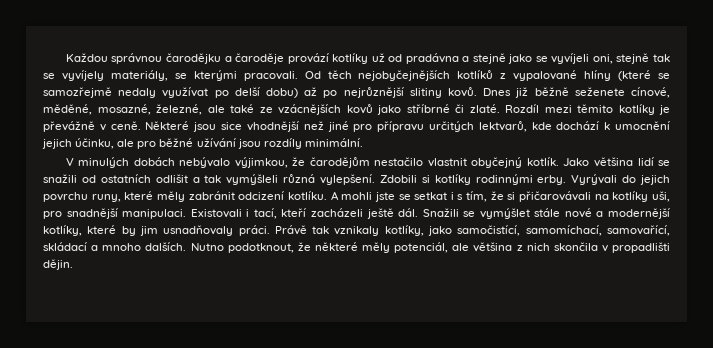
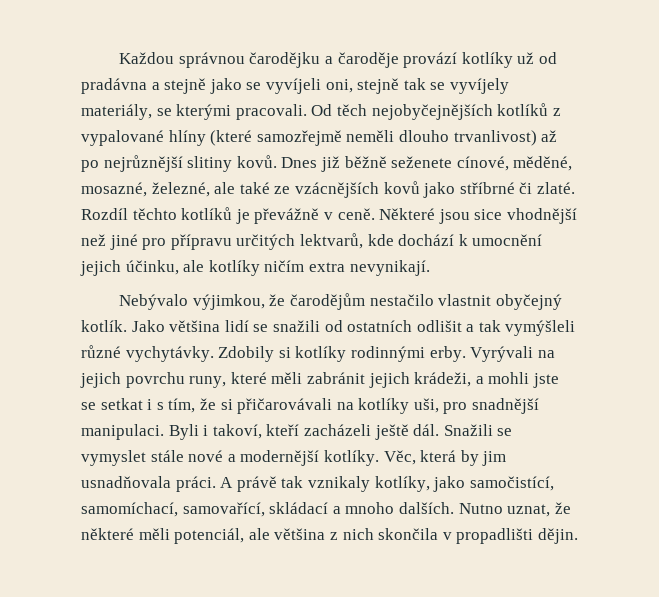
- Od těch nejobyčejnějších kotlíků z vypalované hlíny (které se samozřejmě nedaly využívat po delší dobu) až po nejrůznější slitiny kovů.
+ Od těch nejobyčejnějších kotlíků z vypalované hlíny (které samozřejmě neměli dlouho trvanlivost) až po nejrůznější slitiny kovů.
- Rozdíl mezi těmito kotlíky je převážně v ceně.
+ Rozdíl těchto kotlíků je převážně v ceně.
- Některé jsou sice vhodnější než jiné pro přípravu určitých lektvarů, kde dochází k umocnění jejich účinku, ale pro běžné užívání jsou rozdíly minimální.
- V minulých dobách nebývalo výjimkou, že čarodějům nestačilo vlastnit obyčejný kotlík.
+ Některé jsou sice vhodnější než jiné pro přípravu určitých lektvarů, kde dochází k umocnění jejich účinku, ale kotlíky ničím extra nevynikají.
+ Nebývalo výjimkou, že čarodějům nestačilo vlastnit obyčejný kotlík.
- Jako většina lidí se snažili od ostatních odlišit a tak vymýšleli různá vylepšení. Zdobili si kotlíky rodinnými erby.
+ Jako většina lidí se snažili od ostatních odlišit a tak vymýšleli různé vychytávky. Zdobily si kotlíky rodinnými erby.
- Vyrývali do jejich povrchu runy, které měly zabránit odcizení kotlíku. A mohli jste se setkat i s tím, že si přičarovávali na kotlíky uši, pro snadnější manipulaci.
+ Vyrývali na jejich povrchu runy, které měli zabránit jejich krádeži, a mohli jste se setkat i s tím, že si přičarovávali na kotlíky uši, pro snadnější manipulaci.
- Existovali i tací, kteří zacházeli ještě dál.
+ Byli i takoví, kteří zacházeli ještě dál.
- Snažili se vymýšlet stále nové a modernější kotlíky, které by jim usnadňovaly práci. Právě tak vznikaly kotlíky, jako samočistící, samomíchací, samovařící, skládací a mnoho dalších.
+ Snažili se vymyslet stále nové a modernější kotlíky. Věc, která by jim usnadňovala práci. A právě tak vznikaly kotlíky, jako samočistící, samomíchací, samovařící, skládací a mnoho dalších.
- Nutno podotknout, že některé měly potenciál, ale většina z nich skončila v propadlišti dějin.
+ Nutno uznat, že některé měli potenciál, ale většina z nich skončila v propadlišti dějin.

